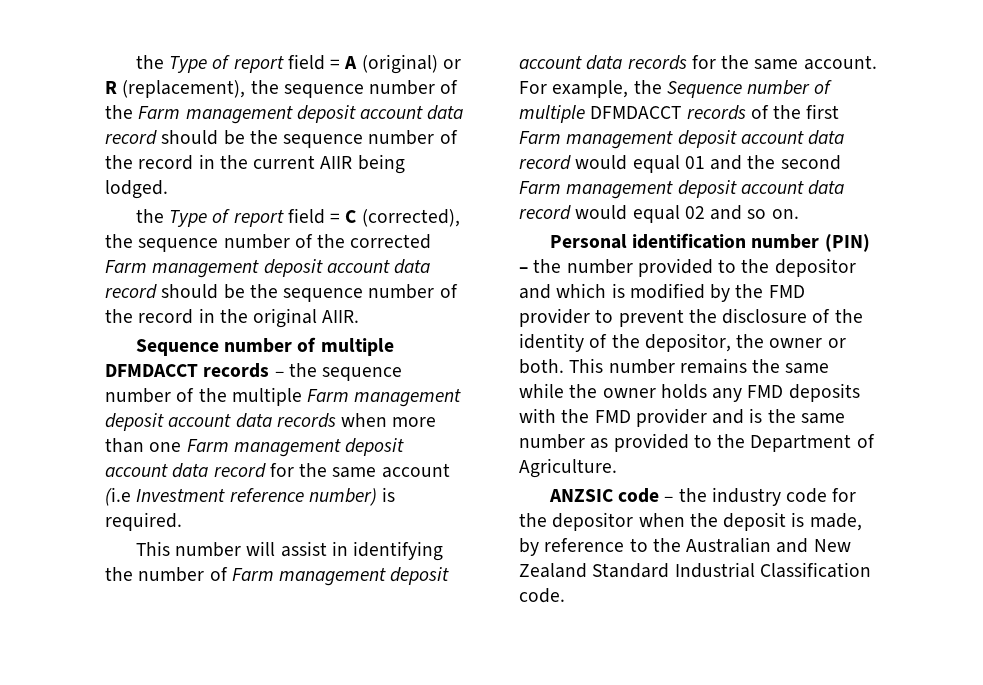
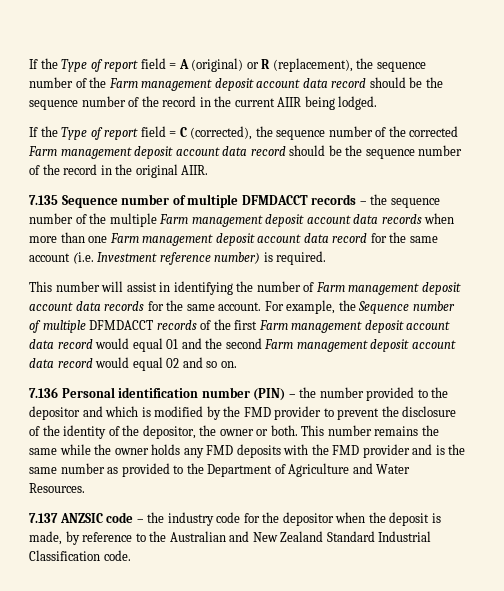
- the Type of report field = A (original) or R (replacement), the sequence number of the Farm management deposit account data record should be the sequence number of the record in the current AIIR being lodged.
+ If the Type of report field = A (original) or R (replacement), the sequence number of the Farm management deposit account data record should be the sequence number of the record in the current AIIR being lodged.
- the Type of report field = C (corrected), the sequence number of the corrected Farm management deposit account data record should be the sequence number of the record in the original AIIR.
+ If the Type of report field = C (corrected), the sequence number of the corrected Farm management deposit account data record should be the sequence number of the record in the original AIIR.
- Sequence number of multiple DFMDACCT records – the sequence number of the multiple Farm management deposit account data records when more than one Farm management deposit account data record for the same account (i.e Investment reference number) is required.
+ 7.135 Sequence number of multiple DFMDACCT records – the sequence number of the multiple Farm management deposit account data records when more than one Farm management deposit account data record for the same account (i.e. Investment reference number) is required.
- Personal identification number (PIN) – the number provided to the depositor and which is modified by the FMD provider to prevent the disclosure of the identity of the depositor, the owner or both.
+ 7.136 Personal identification number (PIN) – the number provided to the depositor and which is modified by the FMD provider to prevent the disclosure of the identity of the depositor, the owner or both.
- This number remains the same while the owner holds any FMD deposits with the FMD provider and is the same number as provided to the Department of Agriculture.
- ANZSIC code – the industry code for the depositor when the deposit is made, by reference to the Australian and New Zealand Standard Industrial Classification code.
+ This number remains the same while the owner holds any FMD deposits with the FMD provider and is the same number as provided to the Department of Agriculture and Water Resources.
+ 7.137 ANZSIC code – the industry code for the depositor when the deposit is made, by reference to the Australian and New Zealand Standard Industrial Classification code.

